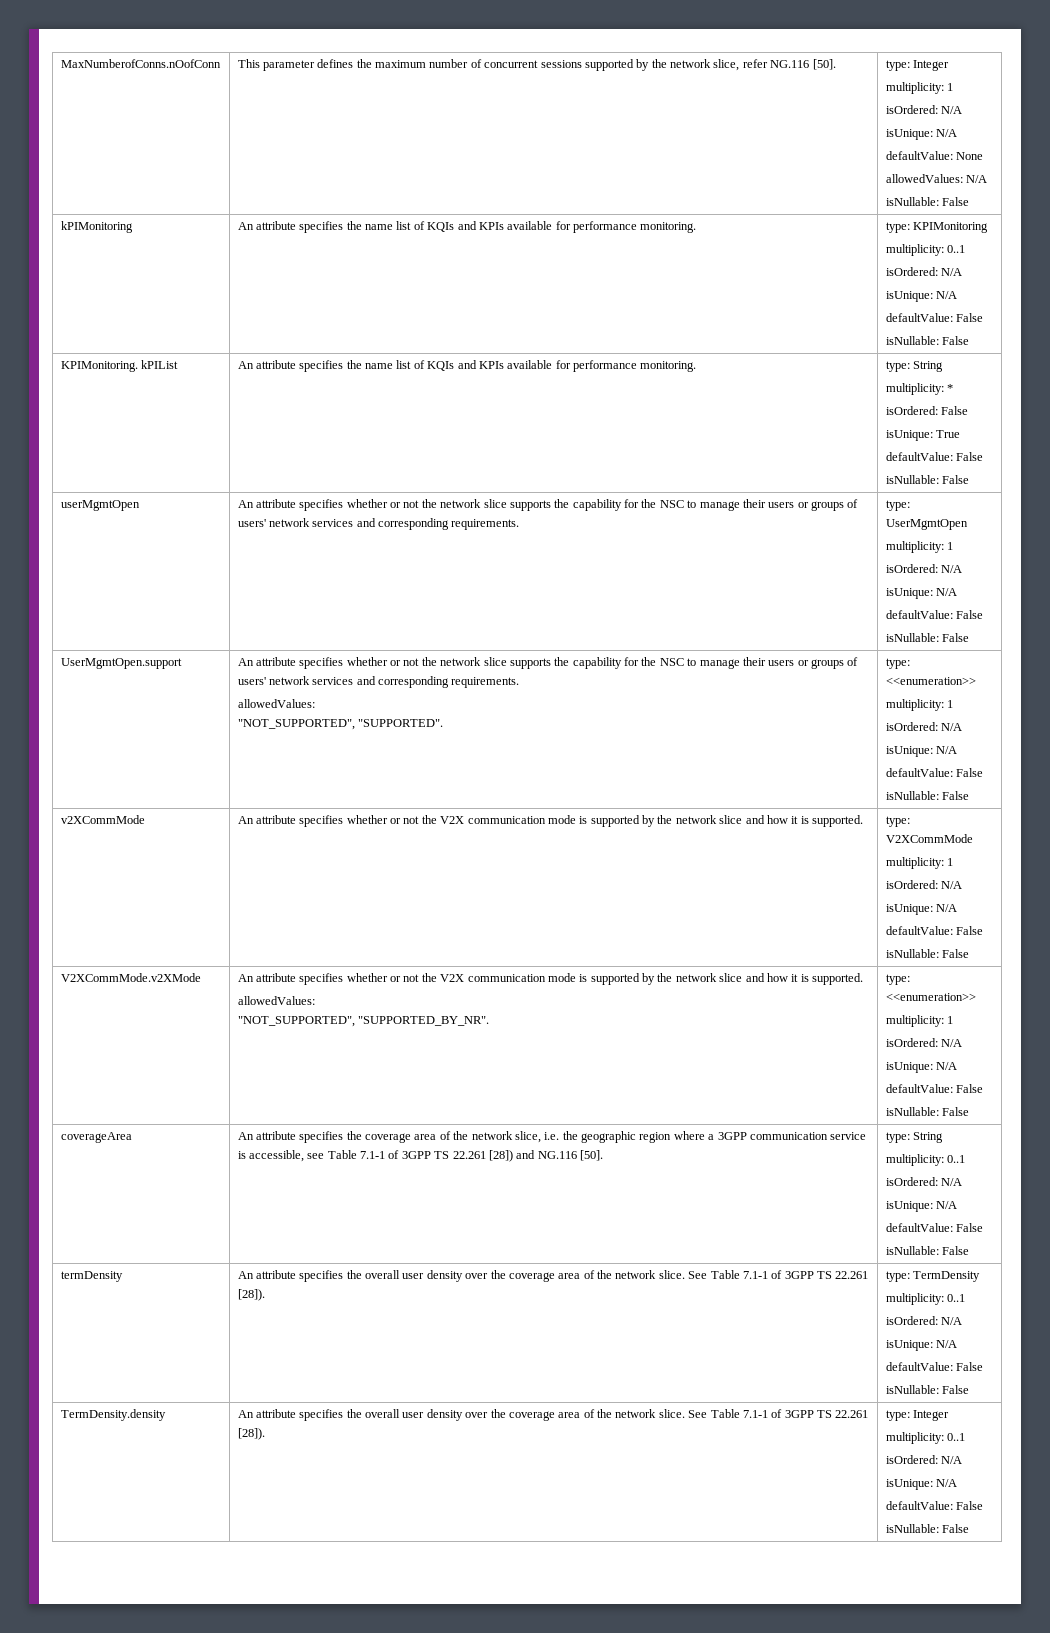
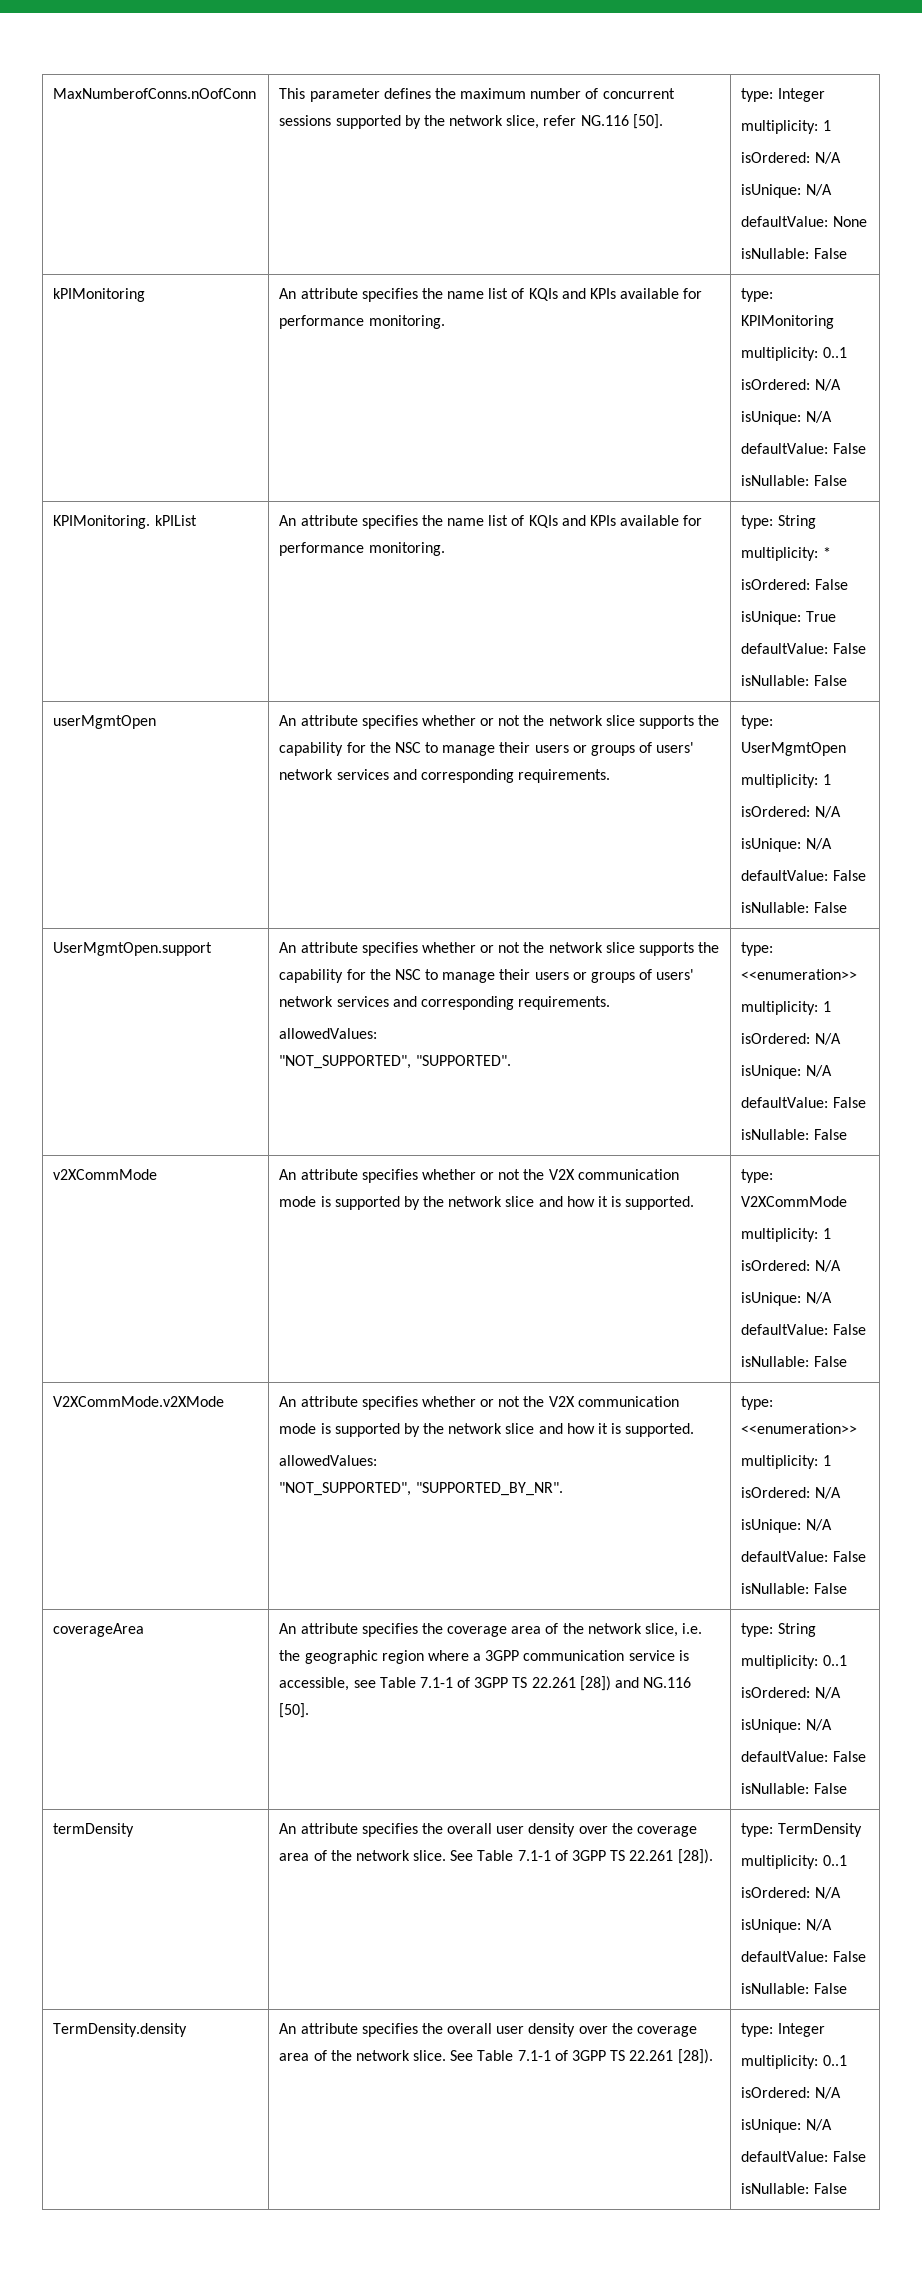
  MaxNumberofConns.nOofConn | This parameter defines the maximum number of concurrent sessions supported by the network slice, refer NG.116 [50]. | type: Integer
  multiplicity: 1
  isOrdered: N/A
  isUnique: N/A
  defaultValue: None
- allowedValues: N/A

